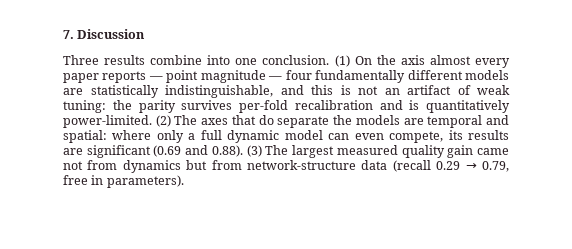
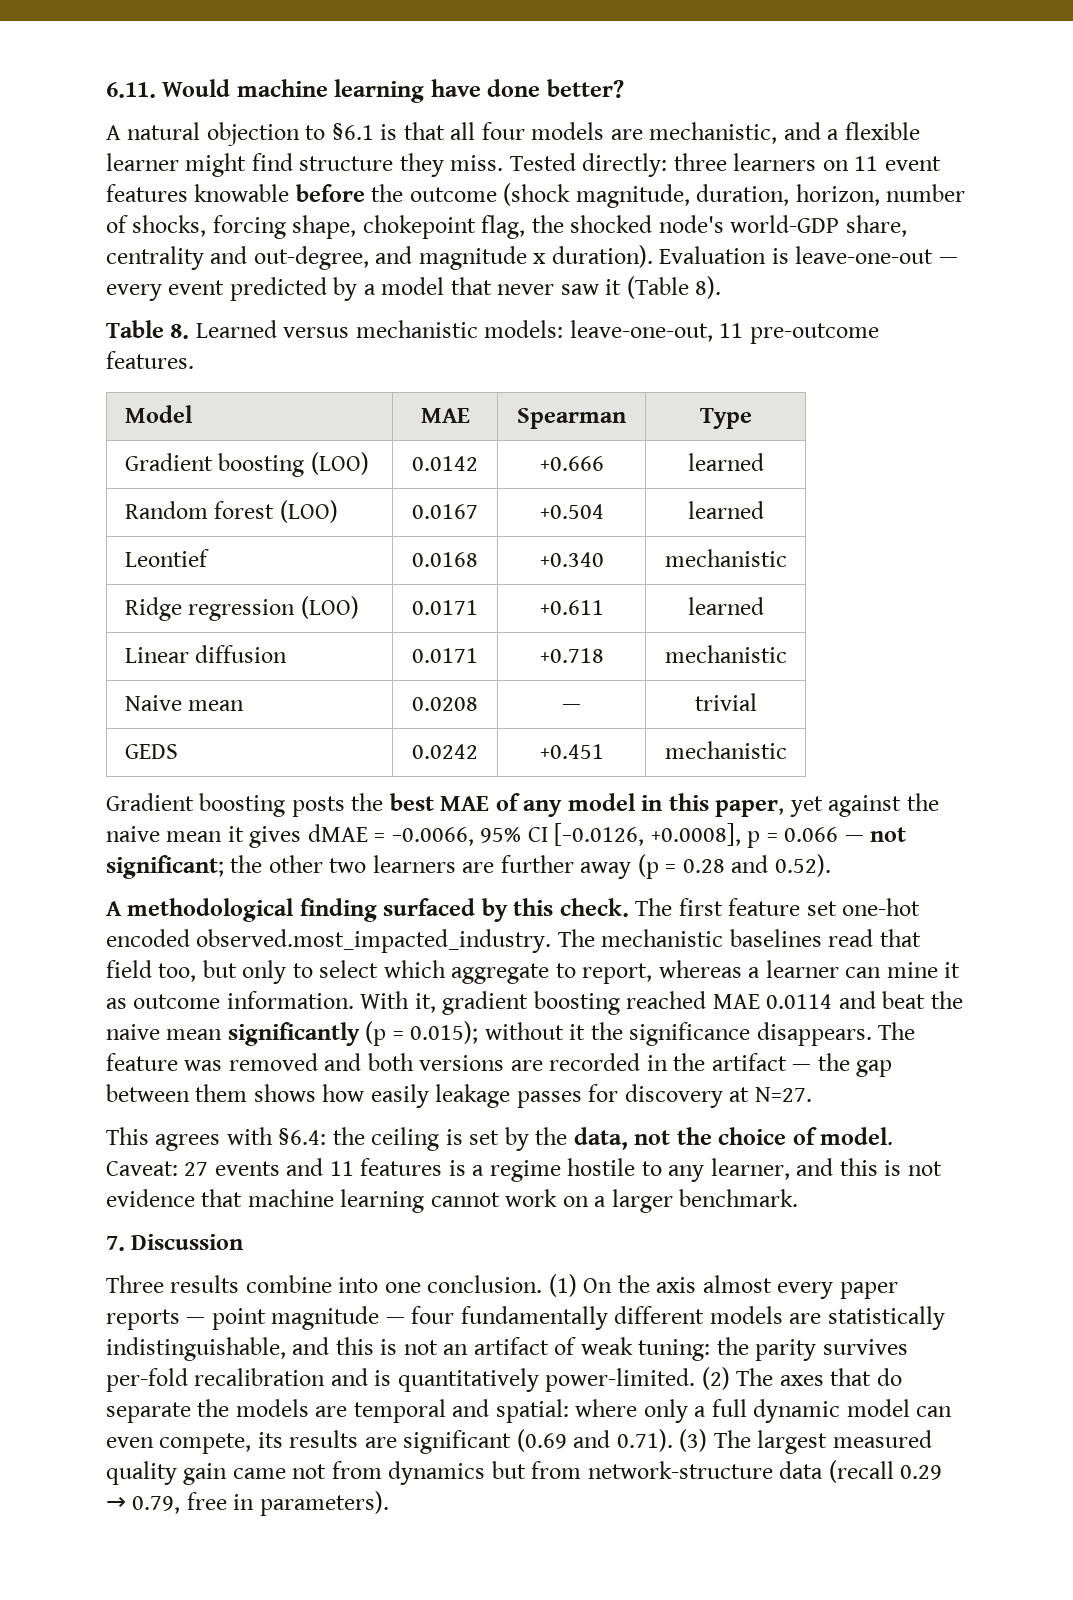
+ 6.11. Would machine learning have done better?
+ A natural objection to §6.1 is that all four models are mechanistic, and a flexible learner might find structure they miss. Tested directly: three learners on 11 event features knowable before the outcome (shock magnitude, duration, horizon, number of shocks, forcing shape, chokepoint flag, the shocked node's world-GDP share, centrality and out-degree, and magnitude x duration). Evaluation is leave-one-out — every event predicted by a model that never saw it (Table 8).
+ Table 8. Learned versus mechanistic models: leave-one-out, 11 pre-outcome features.
+ Model | MAE | Spearman | Type
+ Gradient boosting (LOO) | 0.0142 | +0.666 | learned
+ Random forest (LOO) | 0.0167 | +0.504 | learned
+ Leontief | 0.0168 | +0.340 | mechanistic
+ Ridge regression (LOO) | 0.0171 | +0.611 | learned
+ Linear diffusion | 0.0171 | +0.718 | mechanistic
+ Naive mean | 0.0208 | — | trivial
+ GEDS | 0.0242 | +0.451 | mechanistic
+ Gradient boosting posts the best MAE of any model in this paper, yet against the naive mean it gives dMAE = −0.0066, 95% CI [−0.0126, +0.0008], p = 0.066 — not significant; the other two learners are further away (p = 0.28 and 0.52).
+ A methodological finding surfaced by this check. The first feature set one-hot encoded observed.most_impacted_industry. The mechanistic baselines read that field too, but only to select which aggregate to report, whereas a learner can mine it as outcome information. With it, gradient boosting reached MAE 0.0114 and beat the naive mean significantly (p = 0.015); without it the significance disappears. The feature was removed and both versions are recorded in the artifact — the gap between them shows how easily leakage passes for discovery at N=27.
+ This agrees with §6.4: the ceiling is set by the data, not the choice of model. Caveat: 27 events and 11 features is a regime hostile to any learner, and this is not evidence that machine learning cannot work on a larger benchmark.
- (2) The axes that do separate the models are temporal and spatial: where only a full dynamic model can even compete, its results are significant (0.69 and 0.88). (3) The largest measured quality gain came not from dynamics but from network-structure data (recall 0.29 → 0.79, free in parameters).
+ (2) The axes that do separate the models are temporal and spatial: where only a full dynamic model can even compete, its results are significant (0.69 and 0.71). (3) The largest measured quality gain came not from dynamics but from network-structure data (recall 0.29 → 0.79, free in parameters).

